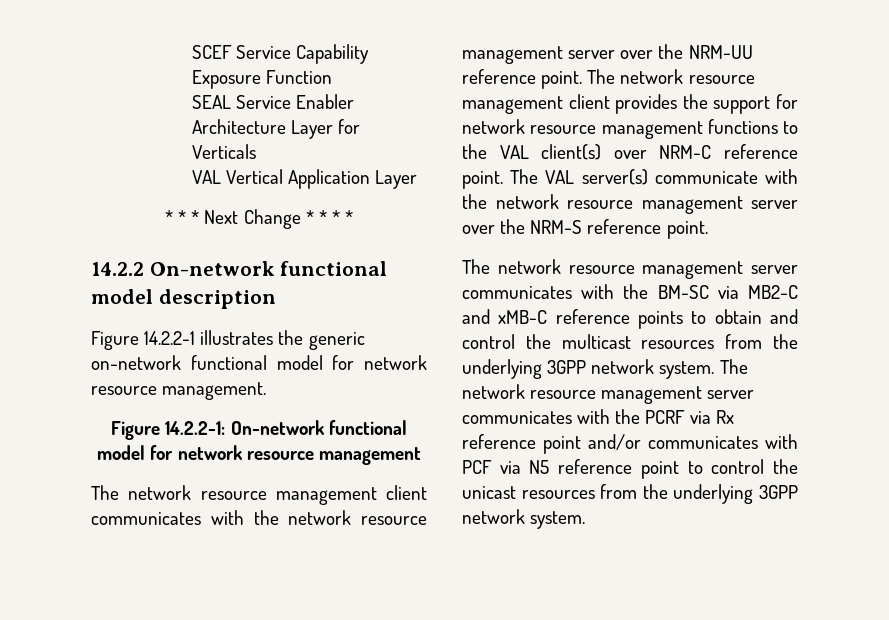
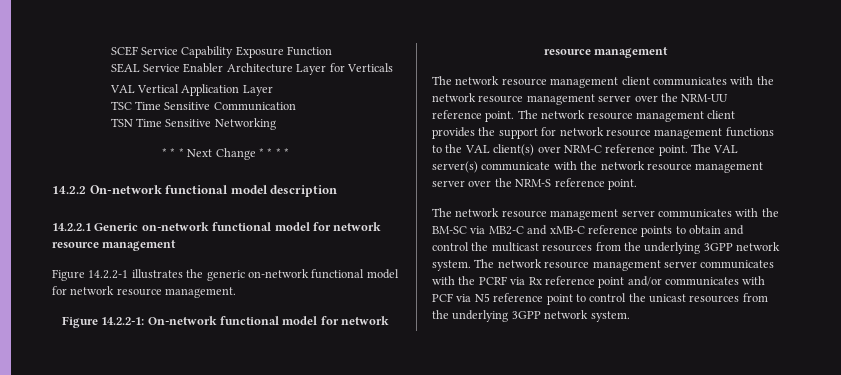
+ TSC Time Sensitive Communication
+ TSN Time Sensitive Networking
+ 14.2.2.1 Generic on-network functional model for network resource management

